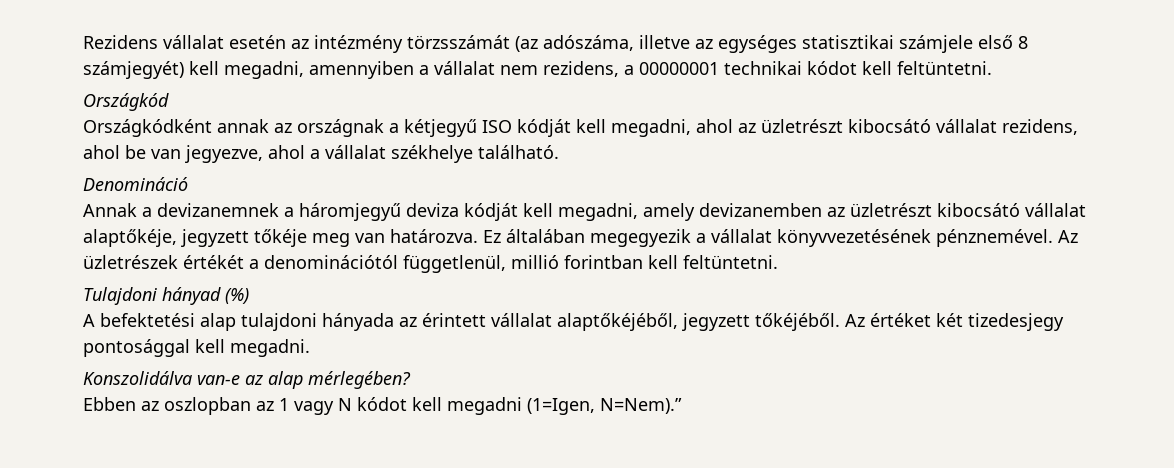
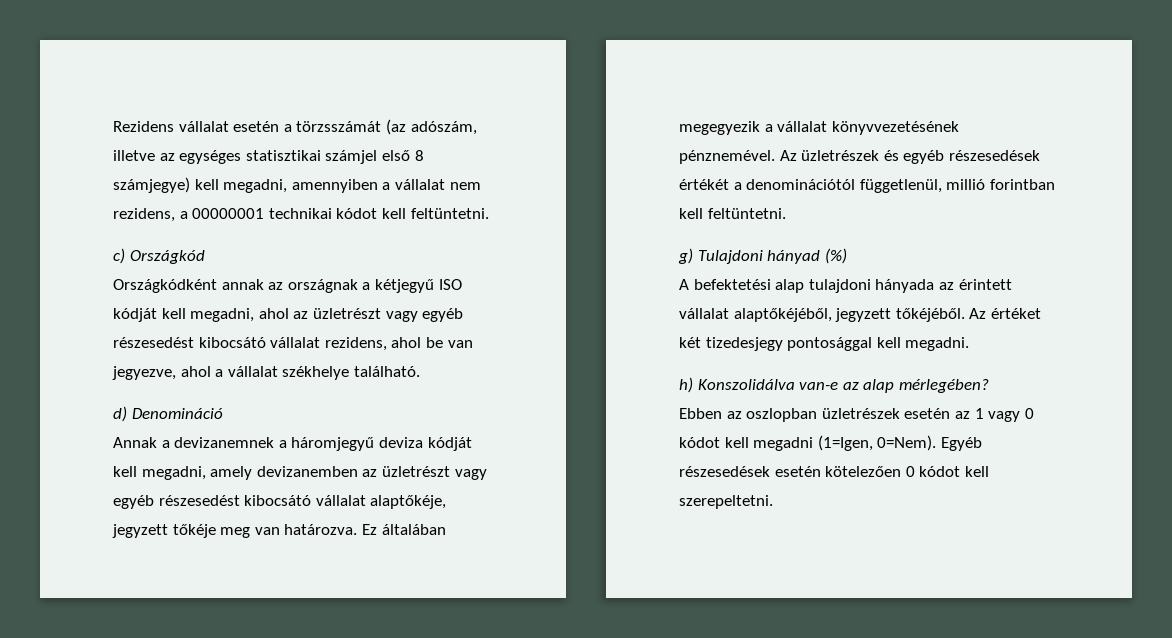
- Rezidens vállalat esetén az intézmény törzsszámát (az adószáma, illetve az egységes statisztikai számjele első 8 számjegyét) kell megadni, amennyiben a vállalat nem rezidens, a 00000001 technikai kódot kell feltüntetni.
+ Rezidens vállalat esetén a törzsszámát (az adószám, illetve az egységes statisztikai számjel első 8 számjegye) kell megadni, amennyiben a vállalat nem rezidens, a 00000001 technikai kódot kell feltüntetni.
- Országkód
+ c) Országkód
- Országkódként annak az országnak a kétjegyű ISO kódját kell megadni, ahol az üzletrészt kibocsátó vállalat rezidens, ahol be van jegyezve, ahol a vállalat székhelye található.
+ Országkódként annak az országnak a kétjegyű ISO kódját kell megadni, ahol az üzletrészt vagy egyéb részesedést kibocsátó vállalat rezidens, ahol be van jegyezve, ahol a vállalat székhelye található.
- Denomináció
+ d) Denomináció
- Annak a devizanemnek a háromjegyű deviza kódját kell megadni, amely devizanemben az üzletrészt kibocsátó vállalat alaptőkéje, jegyzett tőkéje meg van határozva.
+ Annak a devizanemnek a háromjegyű deviza kódját kell megadni, amely devizanemben az üzletrészt vagy egyéb részesedést kibocsátó vállalat alaptőkéje, jegyzett tőkéje meg van határozva.
- Az üzletrészek értékét a denominációtól függetlenül, millió forintban kell feltüntetni.
+ Az üzletrészek és egyéb részesedések értékét a denominációtól függetlenül, millió forintban kell feltüntetni.
- Tulajdoni hányad (%)
+ g) Tulajdoni hányad (%)
- Konszolidálva van-e az alap mérlegében?
+ h) Konszolidálva van-e az alap mérlegében?
- Ebben az oszlopban az 1 vagy N kódot kell megadni (1=Igen, N=Nem).”
+ Ebben az oszlopban üzletrészek esetén az 1 vagy 0 kódot kell megadni (1=Igen, 0=Nem). Egyéb részesedések esetén kötelezően 0 kódot kell szerepeltetni.

